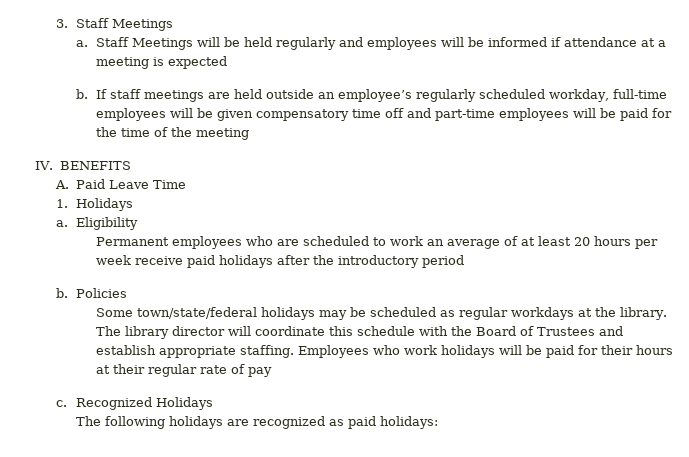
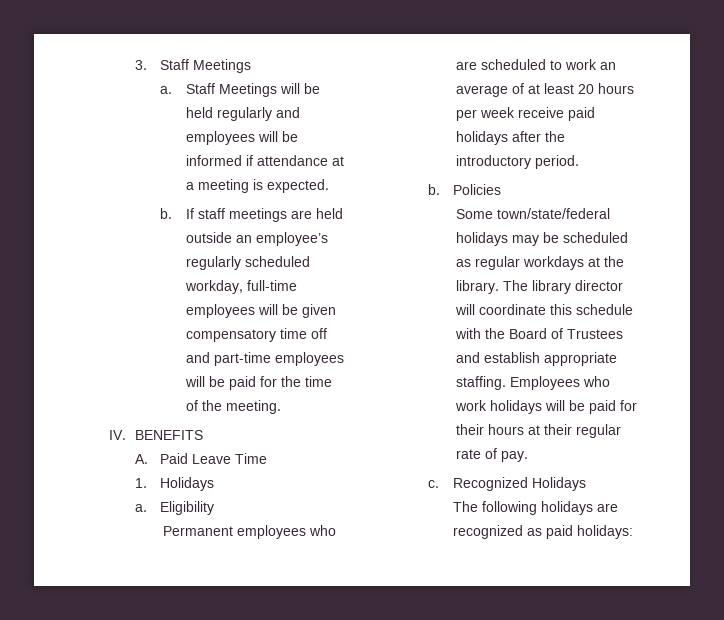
- Staff Meetings will be held regularly and employees will be informed if attendance at a meeting is expected
+ Staff Meetings will be held regularly and employees will be informed if attendance at a meeting is expected.
- If staff meetings are held outside an employee’s regularly scheduled workday, full-time employees will be given compensatory time off and part-time employees will be paid for the time of the meeting
+ If staff meetings are held outside an employee’s regularly scheduled workday, full-time employees will be given compensatory time off and part-time employees will be paid for the time of the meeting.
- Permanent employees who are scheduled to work an average of at least 20 hours per week receive paid holidays after the introductory period
+ Permanent employees who are scheduled to work an average of at least 20 hours per week receive paid holidays after the introductory period.
- Employees who work holidays will be paid for their hours at their regular rate of pay
+ Employees who work holidays will be paid for their hours at their regular rate of pay.

